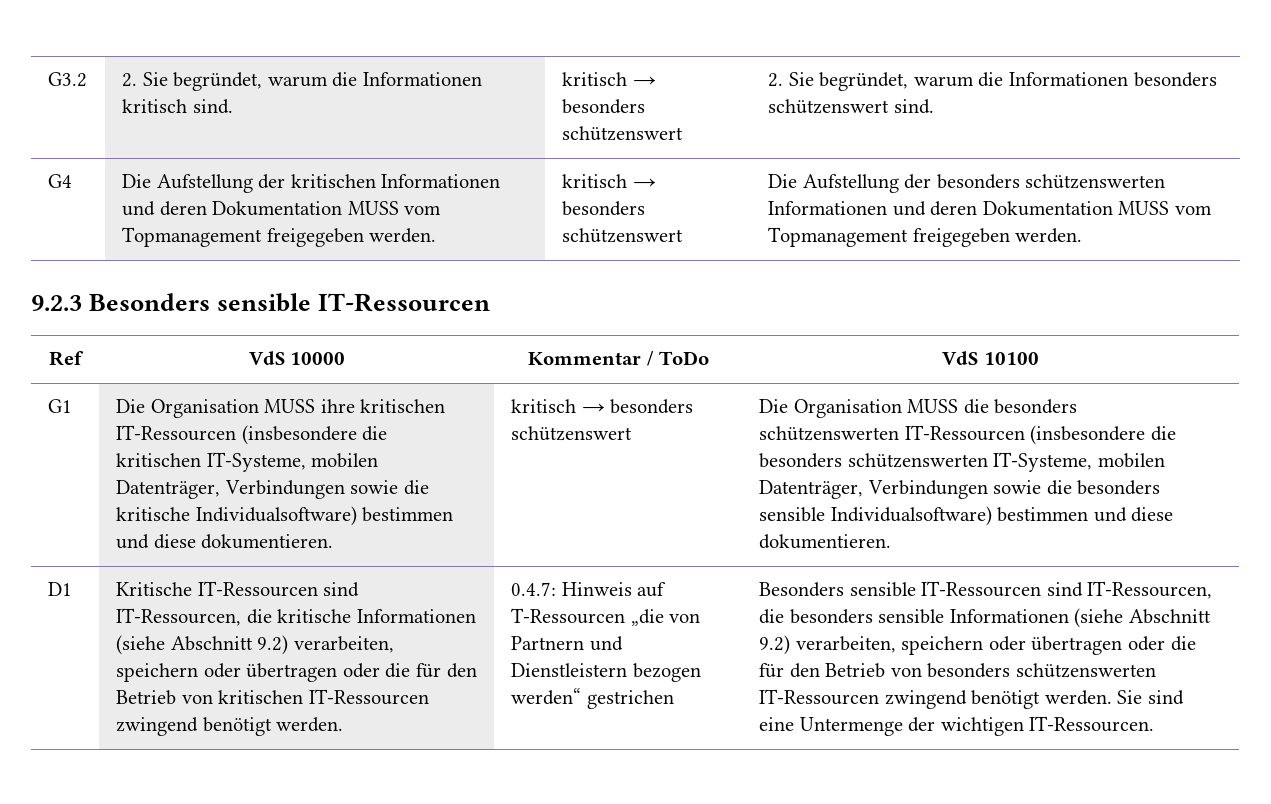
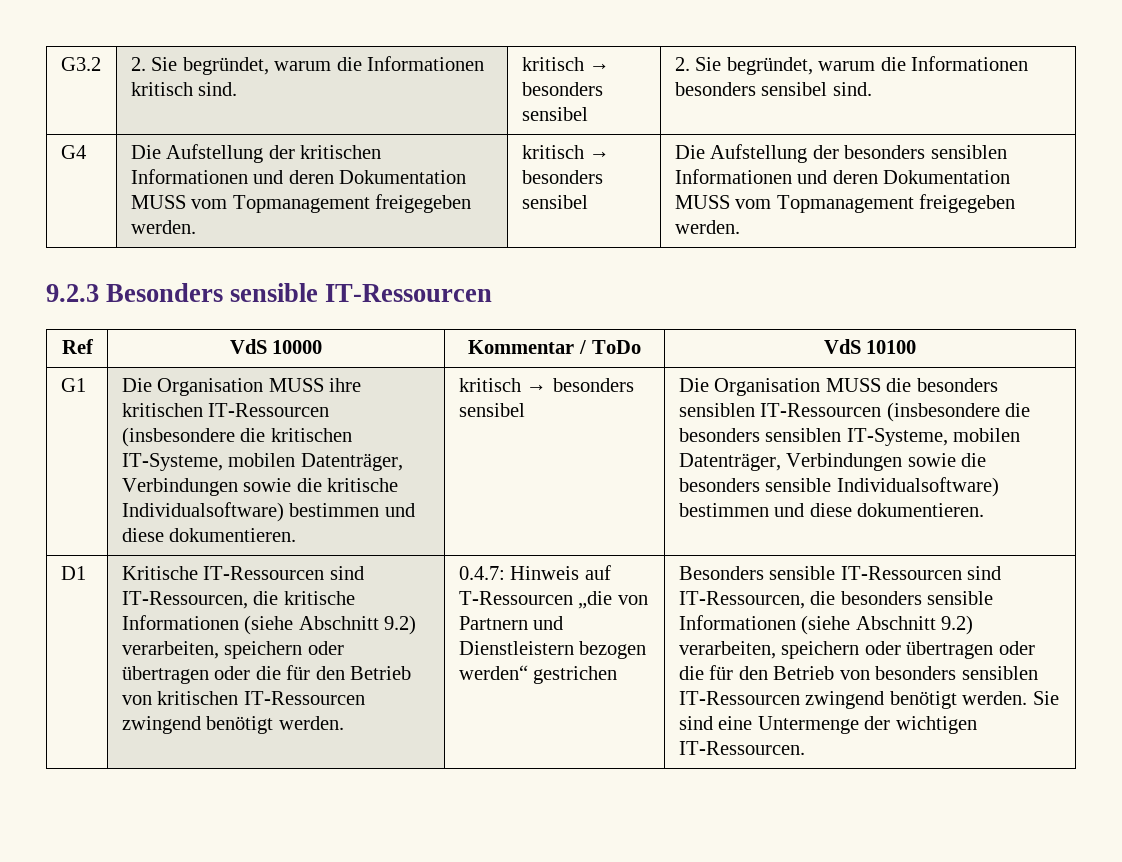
- G3.2 | 2. Sie begründet, warum die Informationen kritisch sind. | kritisch → besonders schützenswert | 2. Sie begründet, warum die Informationen besonders schützenswert sind.
+ G3.2 | 2. Sie begründet, warum die Informationen kritisch sind. | kritisch → besonders sensibel | 2. Sie begründet, warum die Informationen besonders sensibel sind.
- G4 | Die Aufstellung der kritischen Informationen und deren Dokumentation MUSS vom Topmanagement freigegeben werden. | kritisch → besonders schützenswert | Die Aufstellung der besonders schützenswerten Informationen und deren Dokumentation MUSS vom Topmanagement freigegeben werden.
+ G4 | Die Aufstellung der kritischen Informationen und deren Dokumentation MUSS vom Topmanagement freigegeben werden. | kritisch → besonders sensibel | Die Aufstellung der besonders sensiblen Informationen und deren Dokumentation MUSS vom Topmanagement freigegeben werden.
- Die Organisation MUSS ihre kritischen IT-Ressourcen (insbesondere die kritischen IT-Systeme, mobilen Datenträger, Verbindungen sowie die kritische Individualsoftware) bestimmen und diese dokumentieren. | kritisch → besonders schützenswert
+ Die Organisation MUSS ihre kritischen IT-Ressourcen (insbesondere die kritischen IT-Systeme, mobilen Datenträger, Verbindungen sowie die kritische Individualsoftware) bestimmen und diese dokumentieren. | kritisch → besonders sensibel
- Die Organisation MUSS die besonders schützenswerten IT-Ressourcen (insbesondere die besonders schützenswerten IT-Systeme, mobilen Datenträger, Verbindungen sowie die besonders sensible Individualsoftware) bestimmen und diese dokumentieren.
+ Die Organisation MUSS die besonders sensiblen IT-Ressourcen (insbesondere die besonders sensiblen IT-Systeme, mobilen Datenträger, Verbindungen sowie die besonders sensible Individualsoftware) bestimmen und diese dokumentieren.
- Besonders sensible IT-Ressourcen sind IT-Ressourcen, die besonders sensible Informationen (siehe Abschnitt 9.2) verarbeiten, speichern oder übertragen oder die für den Betrieb von besonders schützenswerten IT-Ressourcen zwingend benötigt werden.
+ Besonders sensible IT-Ressourcen sind IT-Ressourcen, die besonders sensible Informationen (siehe Abschnitt 9.2) verarbeiten, speichern oder übertragen oder die für den Betrieb von besonders sensiblen IT-Ressourcen zwingend benötigt werden.

